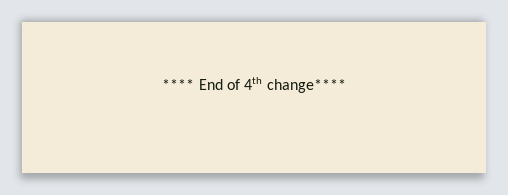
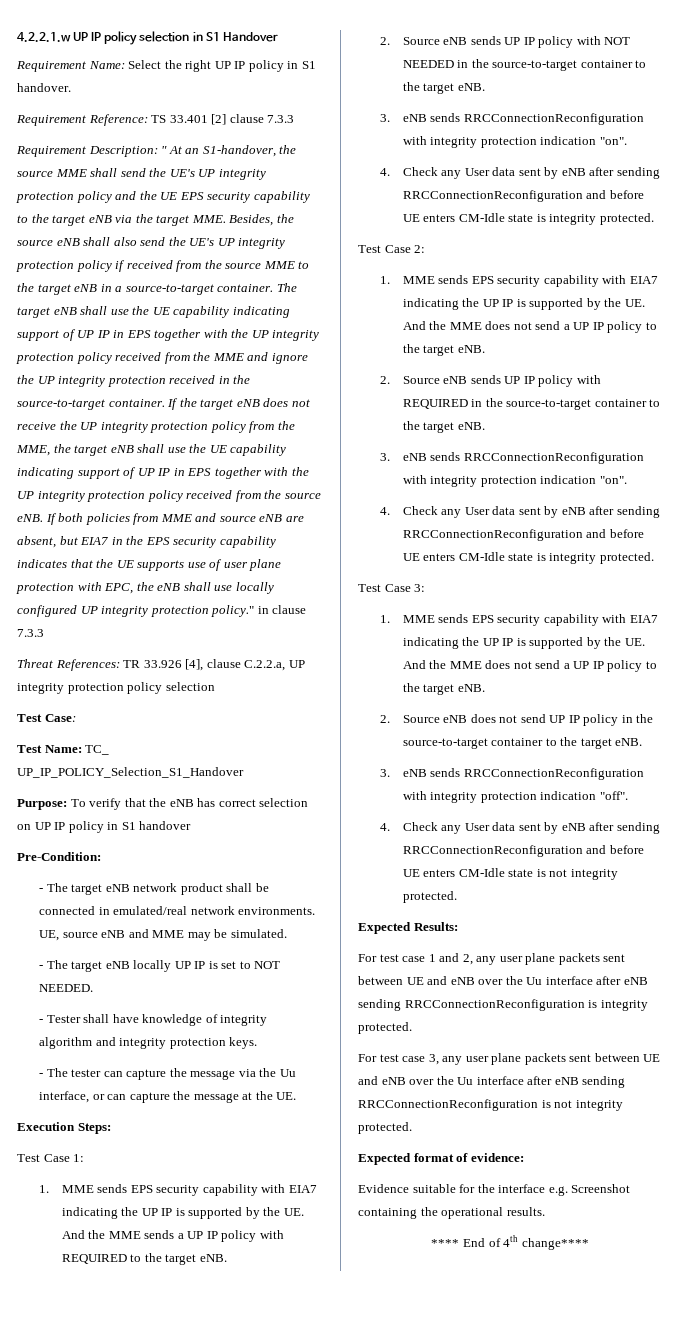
+ 4.2.2.1.w UP IP policy selection in S1 Handover
+ Requirement Name: Select the right UP IP policy in S1 handover.
+ Requirement Reference: TS 33.401 [2] clause 7.3.3
+ Requirement Description: " At an S1-handover, the source MME shall send the UE's UP integrity protection policy and the UE EPS security capability to the target eNB via the target MME. Besides, the source eNB shall also send the UE's UP integrity protection policy if received from the source MME to the target eNB in a source-to-target container. The target eNB shall use the UE capability indicating support of UP IP in EPS together with the UP integrity protection policy received from the MME and ignore the UP integrity protection received in the source-to-target container. If the target eNB does not receive the UP integrity protection policy from the MME, the target eNB shall use the UE capability indicating support of UP IP in EPS together with the UP integrity protection policy received from the source eNB. If both policies from MME and source eNB are absent, but EIA7 in the EPS security capability indicates that the UE supports use of user plane protection with EPC, the eNB shall use locally configured UP integrity protection policy." in clause 7.3.3
+ Threat References: TR 33.926 [4], clause C.2.2.a, UP integrity protection policy selection
+ Test Case:
+ Test Name: TC_ UP_IP_POLICY_Selection_S1_Handover
+ Purpose: To verify that the eNB has correct selection on UP IP policy in S1 handover
+ Pre-Condition:
+ - The target eNB network product shall be connected in emulated/real network environments. UE, source eNB and MME may be simulated.
+ - The target eNB locally UP IP is set to NOT NEEDED.
+ - Tester shall have knowledge of integrity algorithm and integrity protection keys.
+ - The tester can capture the message via the Uu interface, or can capture the message at the UE.
+ Execution Steps:
+ Test Case 1:
+ 1. MME sends EPS security capability with EIA7 indicating the UP IP is supported by the UE. And the MME sends a UP IP policy with REQUIRED to the target eNB.
+ 2. Source eNB sends UP IP policy with NOT NEEDED in the source-to-target container to the target eNB.
+ 3. eNB sends RRCConnectionReconfiguration with integrity protection indication "on".
+ 4. Check any User data sent by eNB after sending RRCConnectionReconfiguration and before UE enters CM-Idle state is integrity protected.
+ Test Case 2:
+ 1. MME sends EPS security capability with EIA7 indicating the UP IP is supported by the UE. And the MME does not send a UP IP policy to the target eNB.
+ 2. Source eNB sends UP IP policy with REQUIRED in the source-to-target container to the target eNB.
+ 3. eNB sends RRCConnectionReconfiguration with integrity protection indication "on".
+ 4. Check any User data sent by eNB after sending RRCConnectionReconfiguration and before UE enters CM-Idle state is integrity protected.
+ Test Case 3:
+ 1. MME sends EPS security capability with EIA7 indicating the UP IP is supported by the UE. And the MME does not send a UP IP policy to the target eNB.
+ 2. Source eNB does not send UP IP policy in the source-to-target container to the target eNB.
+ 3. eNB sends RRCConnectionReconfiguration with integrity protection indication "off".
+ 4. Check any User data sent by eNB after sending RRCConnectionReconfiguration and before UE enters CM-Idle state is not integrity protected.
+ Expected Results:
+ For test case 1 and 2, any user plane packets sent between UE and eNB over the Uu interface after eNB sending RRCConnectionReconfiguration is integrity protected.
+ For test case 3, any user plane packets sent between UE and eNB over the Uu interface after eNB sending RRCConnectionReconfiguration is not integrity protected.
+ Expected format of evidence:
+ Evidence suitable for the interface e.g. Screenshot containing the operational results.

